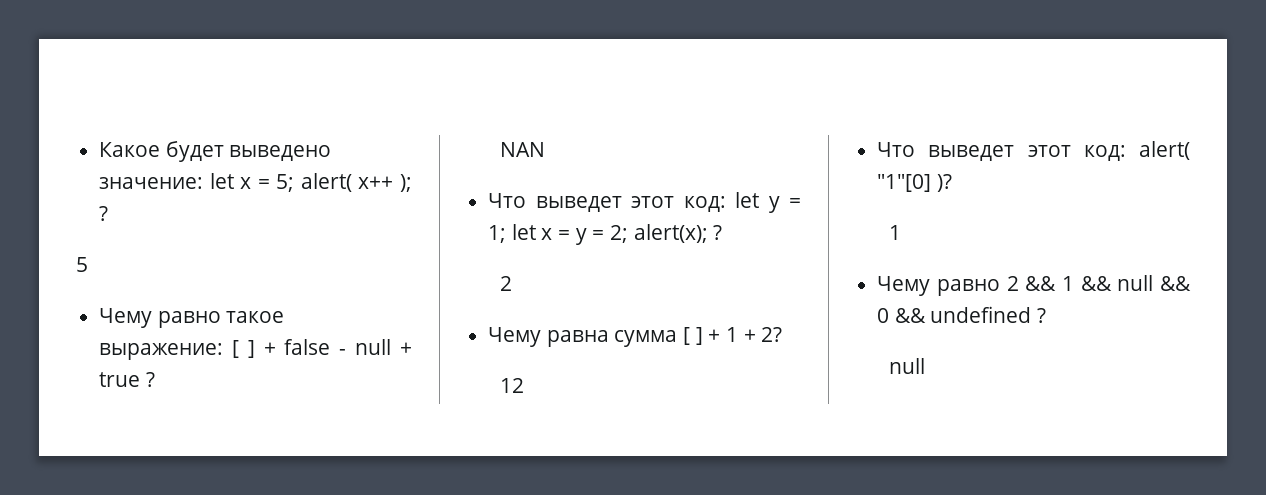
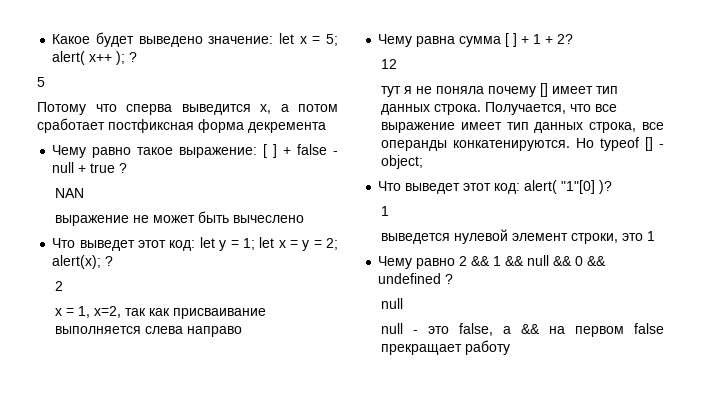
+ Потому что сперва выведится х, а потом сработает постфиксная форма декремента
+ выражение не может быть вычеслено
+ х = 1, x=2, так как присваивание выполняется слева направо
+ тут я не поняла почему [] имеет тип данных строка. Получается, что все выражение имеет тип данных строка, все операнды конкатенируются. Но typeof [] - object;
+ выведется нулевой элемент строки, это 1
+ null - это false, а && на первом false прекращает работу

